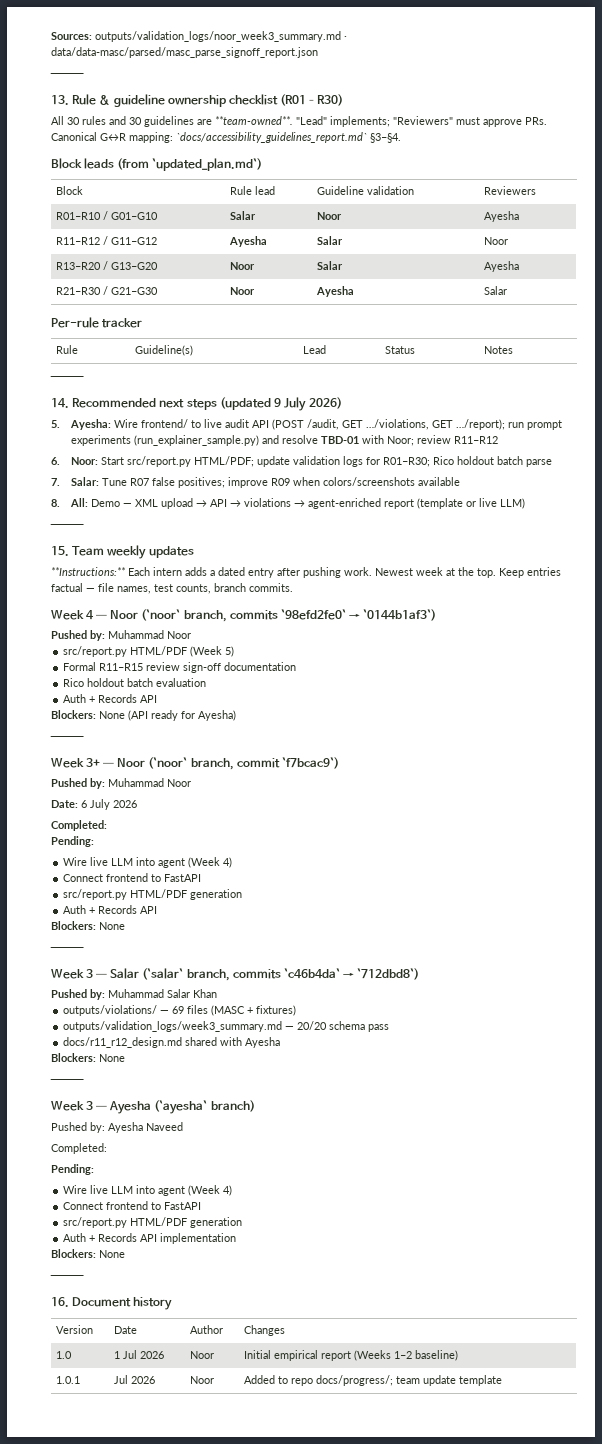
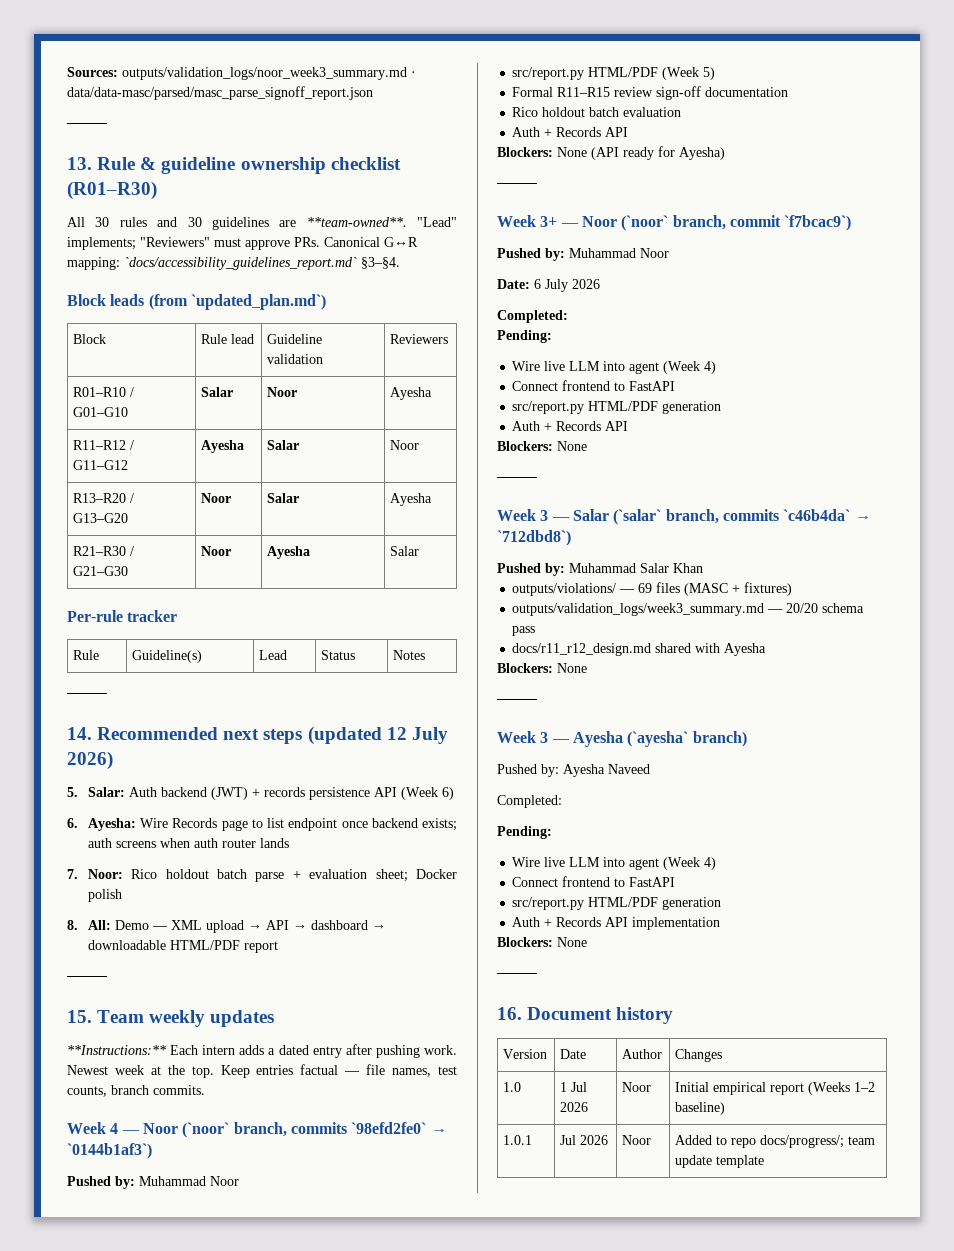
- 14. Recommended next steps (updated 9 July 2026)
+ 14. Recommended next steps (updated 12 July 2026)
- 5. Ayesha: Wire frontend/ to live audit API (POST /audit, GET …/violations, GET …/report); run prompt experiments (run_explainer_sample.py) and resolve TBD-01 with Noor; review R11–R12
- 6. Noor: Start src/report.py HTML/PDF; update validation logs for R01–R30; Rico holdout batch parse
- 7. Salar: Tune R07 false positives; improve R09 when colors/screenshots available
+ 5. Salar: Auth backend (JWT) + records persistence API (Week 6)
+ 6. Ayesha: Wire Records page to list endpoint once backend exists; auth screens when auth router lands
+ 7. Noor: Rico holdout batch parse + evaluation sheet; Docker polish
- 8. All: Demo — XML upload → API → violations → agent-enriched report (template or live LLM)
+ 8. All: Demo — XML upload → API → dashboard → downloadable HTML/PDF report

